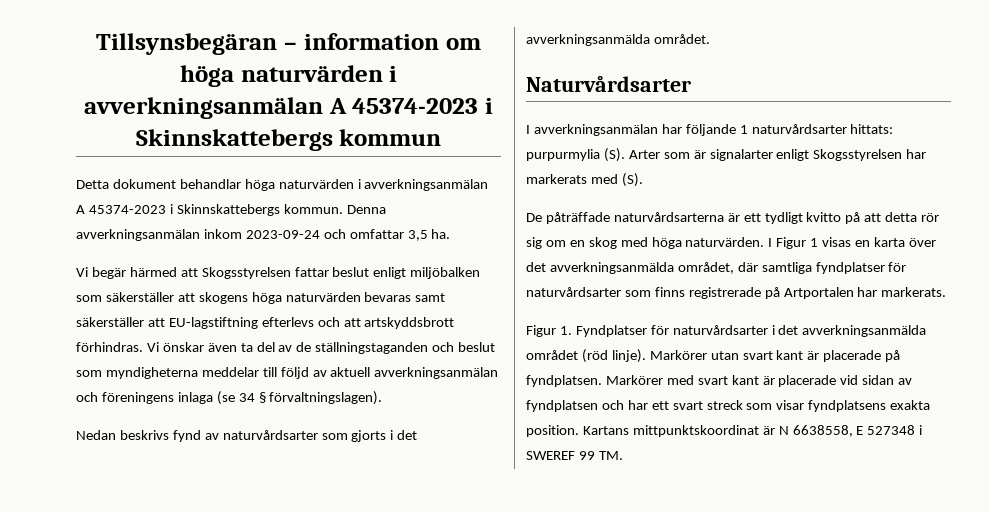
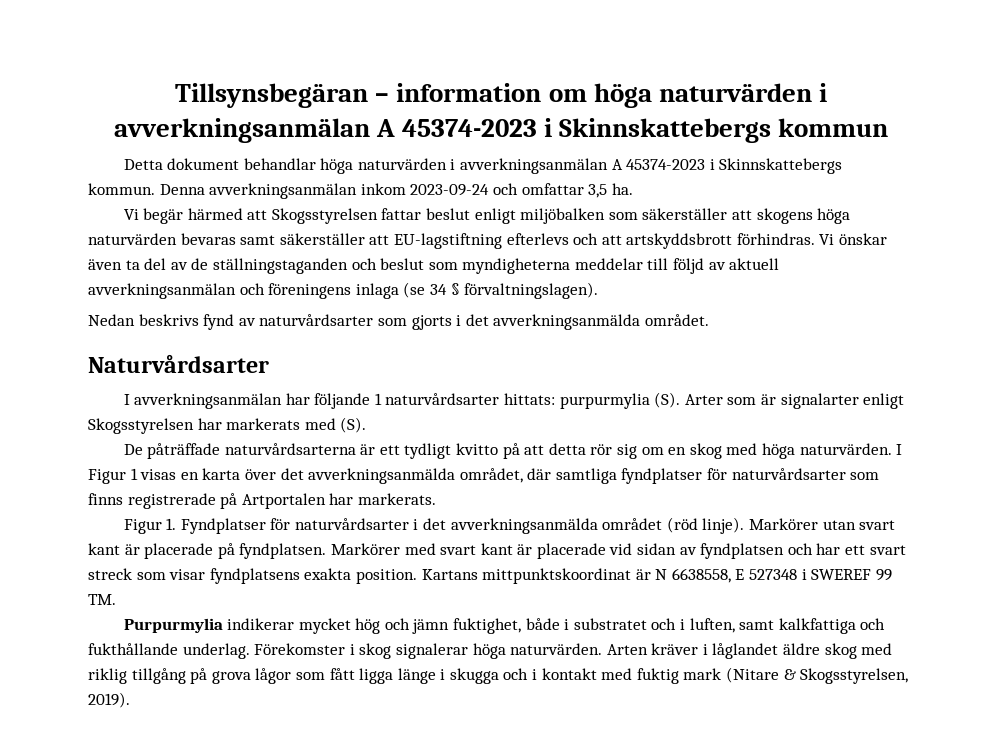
+ Purpurmylia indikerar mycket hög och jämn fuktighet, både i substratet och i luften, samt kalkfattiga och fukthållande underlag. Förekomster i skog signalerar höga naturvärden. Arten kräver i låglandet äldre skog med riklig tillgång på grova lågor som fått ligga länge i skugga och i kontakt med fuktig mark (Nitare & Skogsstyrelsen, 2019).

